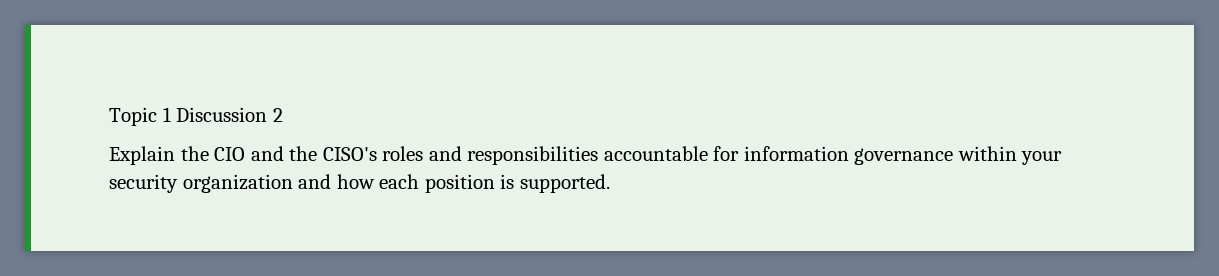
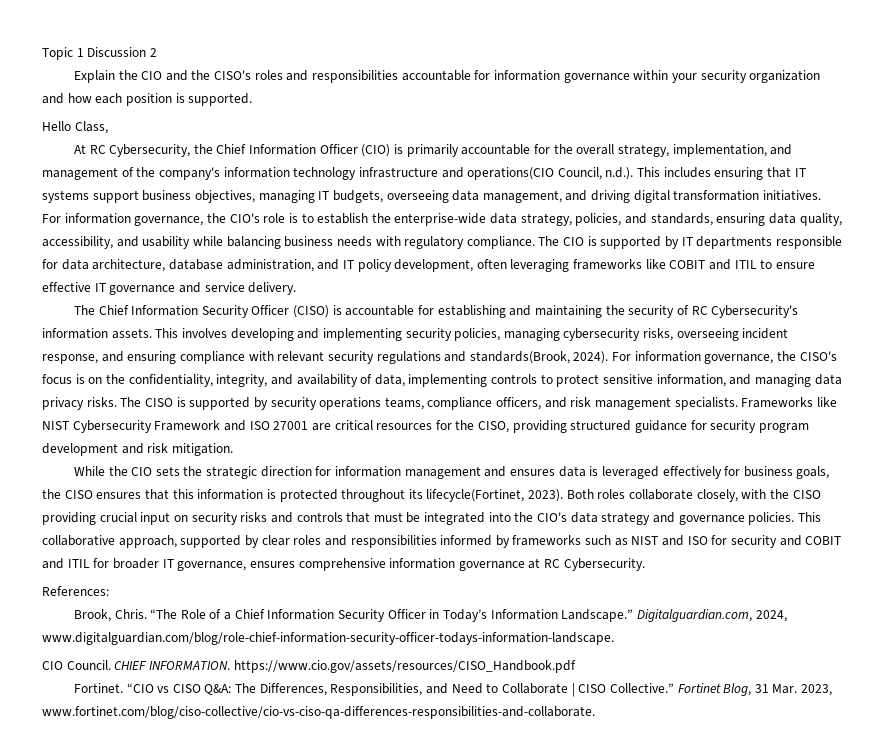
+ Hello Class,
+ At RC Cybersecurity, the Chief Information Officer (CIO) is primarily accountable for the overall strategy, implementation, and management of the company's information technology infrastructure and operations(CIO Council, n.d.). This includes ensuring that IT systems support business objectives, managing IT budgets, overseeing data management, and driving digital transformation initiatives. For information governance, the CIO's role is to establish the enterprise-wide data strategy, policies, and standards, ensuring data quality, accessibility, and usability while balancing business needs with regulatory compliance. The CIO is supported by IT departments responsible for data architecture, database administration, and IT policy development, often leveraging frameworks like COBIT and ITIL to ensure effective IT governance and service delivery.
+ The Chief Information Security Officer (CISO) is accountable for establishing and maintaining the security of RC Cybersecurity's information assets. This involves developing and implementing security policies, managing cybersecurity risks, overseeing incident response, and ensuring compliance with relevant security regulations and standards(Brook, 2024). For information governance, the CISO's focus is on the confidentiality, integrity, and availability of data, implementing controls to protect sensitive information, and managing data privacy risks. The CISO is supported by security operations teams, compliance officers, and risk management specialists. Frameworks like NIST Cybersecurity Framework and ISO 27001 are critical resources for the CISO, providing structured guidance for security program development and risk mitigation.
+ While the CIO sets the strategic direction for information management and ensures data is leveraged effectively for business goals, the CISO ensures that this information is protected throughout its lifecycle(Fortinet, 2023). Both roles collaborate closely, with the CISO providing crucial input on security risks and controls that must be integrated into the CIO's data strategy and governance policies. This collaborative approach, supported by clear roles and responsibilities informed by frameworks such as NIST and ISO for security and COBIT and ITIL for broader IT governance, ensures comprehensive information governance at RC Cybersecurity.
+ References:
+ Brook, Chris. “The Role of a Chief Information Security Officer in Today’s Information Landscape.” Digitalguardian.com, 2024, www.digitalguardian.com/blog/role-chief-information-security-officer-todays-information-landscape.
+ CIO Council. CHIEF INFORMATION. https://www.cio.gov/assets/resources/CISO_Handbook.pdf
+ Fortinet. “CIO vs CISO Q&A: The Differences, Responsibilities, and Need to Collaborate | CISO Collective.” Fortinet Blog, 31 Mar. 2023, www.fortinet.com/blog/ciso-collective/cio-vs-ciso-qa-differences-responsibilities-and-collaborate.

